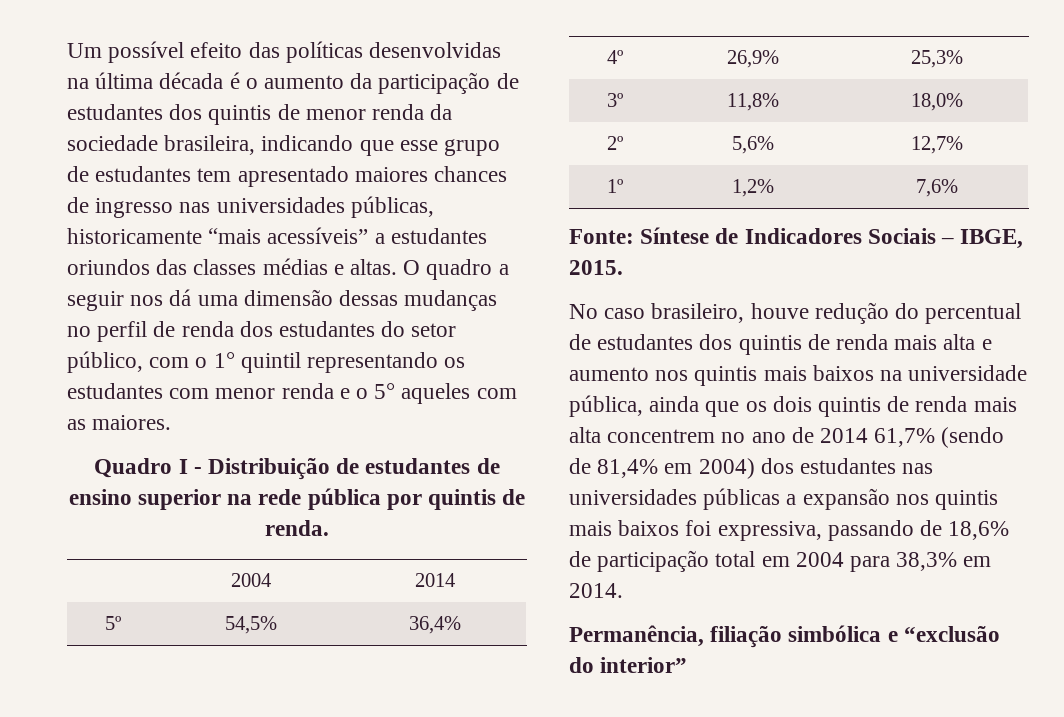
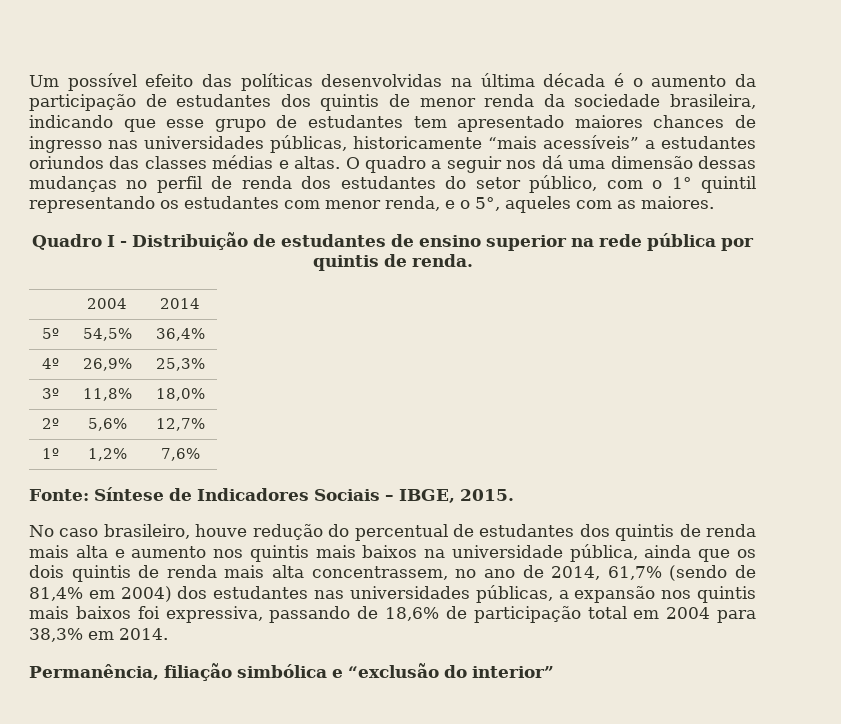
- O quadro a seguir nos dá uma dimensão dessas mudanças no perfil de renda dos estudantes do setor público, com o 1° quintil representando os estudantes com menor renda e o 5° aqueles com as maiores.
+ O quadro a seguir nos dá uma dimensão dessas mudanças no perfil de renda dos estudantes do setor público, com o 1° quintil representando os estudantes com menor renda, e o 5°, aqueles com as maiores.
- No caso brasileiro, houve redução do percentual de estudantes dos quintis de renda mais alta e aumento nos quintis mais baixos na universidade pública, ainda que os dois quintis de renda mais alta concentrem no ano de 2014 61,7% (sendo de 81,4% em 2004) dos estudantes nas universidades públicas a expansão nos quintis mais baixos foi expressiva, passando de 18,6% de participação total em 2004 para 38,3% em 2014.
+ No caso brasileiro, houve redução do percentual de estudantes dos quintis de renda mais alta e aumento nos quintis mais baixos na universidade pública, ainda que os dois quintis de renda mais alta concentrassem, no ano de 2014, 61,7% (sendo de 81,4% em 2004) dos estudantes nas universidades públicas, a expansão nos quintis mais baixos foi expressiva, passando de 18,6% de participação total em 2004 para 38,3% em 2014.

